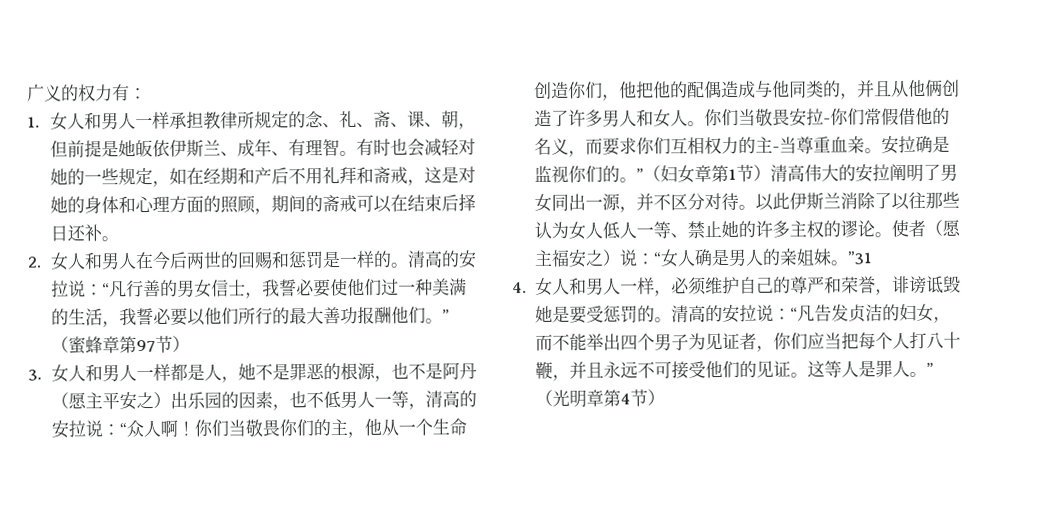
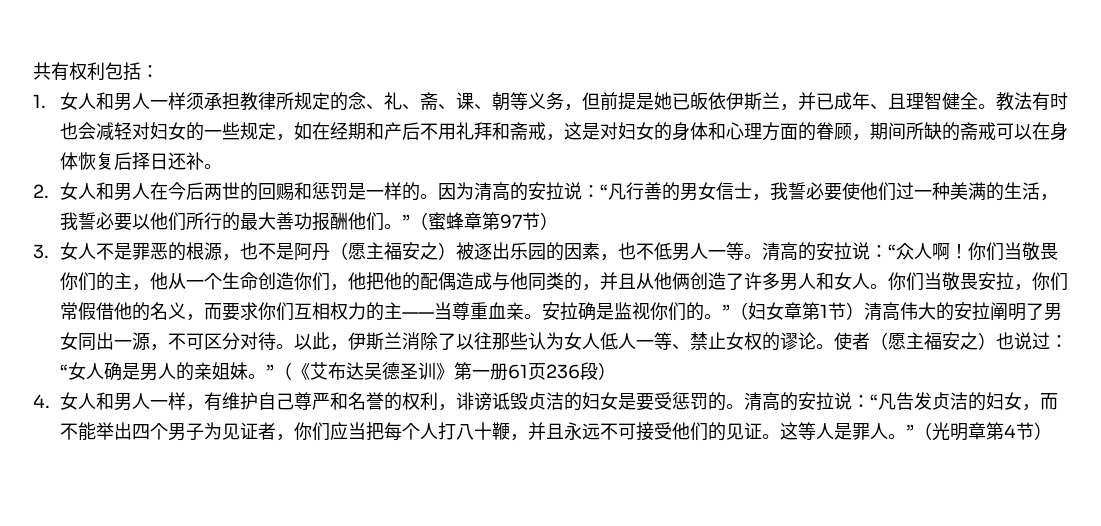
- 广义的权力有：
+ 共有权利包括：
- 1.女人和男人一样承担教律所规定的念、礼、斋、课、朝，但前提是她皈依伊斯兰、成年、有理智。有时也会减轻对她的一些规定，如在经期和产后不用礼拜和斋戒，这是对她的身体和心理方面的照顾，期间的斋戒可以在结束后择日还补。
+ 1.女人和男人一样须承担教律所规定的念、礼、斋、课、朝等义务，但前提是她已皈依伊斯兰，并已成年、且理智健全。教法有时也会减轻对妇女的一些规定，如在经期和产后不用礼拜和斋戒，这是对妇女的身体和心理方面的眷顾，期间所缺的斋戒可以在身体恢复后择日还补。
- 清高的安拉说：“凡行善的男女信士，我誓必要使他们过一种美满的生活，我誓必要以他们所行的最大善功报酬他们。”（蜜蜂章第97节）
+ 因为清高的安拉说：“凡行善的男女信士，我誓必要使他们过一种美满的生活，我誓必要以他们所行的最大善功报酬他们。”（蜜蜂章第97节）
- 3.女人和男人一样都是人，她不是罪恶的根源，也不是阿丹（愿主平安之）出乐园的因素，也不低男人一等，清高的安拉说：“众人啊！
+ 3.女人不是罪恶的根源，也不是阿丹（愿主福安之）被逐出乐园的因素，也不低男人一等。清高的安拉说：“众人啊！
- 你们当敬畏安拉-你们常假借他的名义，而要求你们互相权力的主-当尊重血亲。
+ 你们当敬畏安拉，你们常假借他的名义，而要求你们互相权力的主——当尊重血亲。
- 安拉确是监视你们的。”（妇女章第1节）清高伟大的安拉阐明了男女同出一源，并不区分对待。
+ 安拉确是监视你们的。”（妇女章第1节）清高伟大的安拉阐明了男女同出一源，不可区分对待。
- 以此伊斯兰消除了以往那些认为女人低人一等、禁止她的许多主权的谬论。
+ 以此，伊斯兰消除了以往那些认为女人低人一等、禁止女权的谬论。
- 使者（愿主福安之）说：“女人确是男人的亲姐妹。”31
+ 使者（愿主福安之）也说过：“女人确是男人的亲姐妹。”（《艾布达吴德圣训》第一册61页236段）
- 4.女人和男人一样，必须维护自己的尊严和荣誉，诽谤诋毁她是要受惩罚的。
+ 4.女人和男人一样，有维护自己尊严和名誉的权利，诽谤诋毁贞洁的妇女是要受惩罚的。

